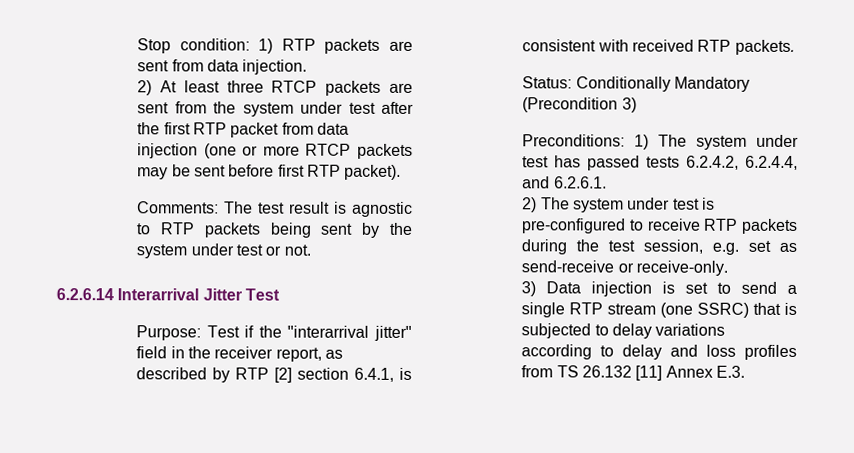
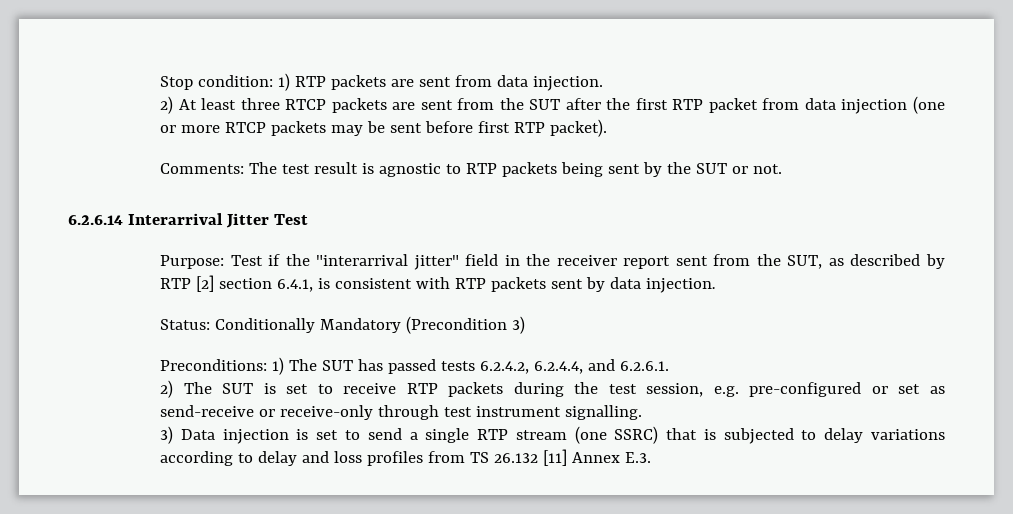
- 2) At least three RTCP packets are sent from the system under test after the first RTP packet from data injection (one or more RTCP packets may be sent before first RTP packet).
+ 2) At least three RTCP packets are sent from the SUT after the first RTP packet from data injection (one or more RTCP packets may be sent before first RTP packet).
- Comments: The test result is agnostic to RTP packets being sent by the system under test or not.
+ Comments: The test result is agnostic to RTP packets being sent by the SUT or not.
- Purpose: Test if the "interarrival jitter" field in the receiver report, as described by RTP [2] section 6.4.1, is consistent with received RTP packets.
+ Purpose: Test if the "interarrival jitter" field in the receiver report sent from the SUT, as described by RTP [2] section 6.4.1, is consistent with RTP packets sent by data injection.
- Preconditions: 1) The system under test has passed tests 6.2.4.2, 6.2.4.4, and 6.2.6.1.
+ Preconditions: 1) The SUT has passed tests 6.2.4.2, 6.2.4.4, and 6.2.6.1.
- 2) The system under test is pre-configured to receive RTP packets during the test session, e.g. set as send-receive or receive-only.
+ 2) The SUT is set to receive RTP packets during the test session, e.g. pre-configured or set as send-receive or receive-only through test instrument signalling.

